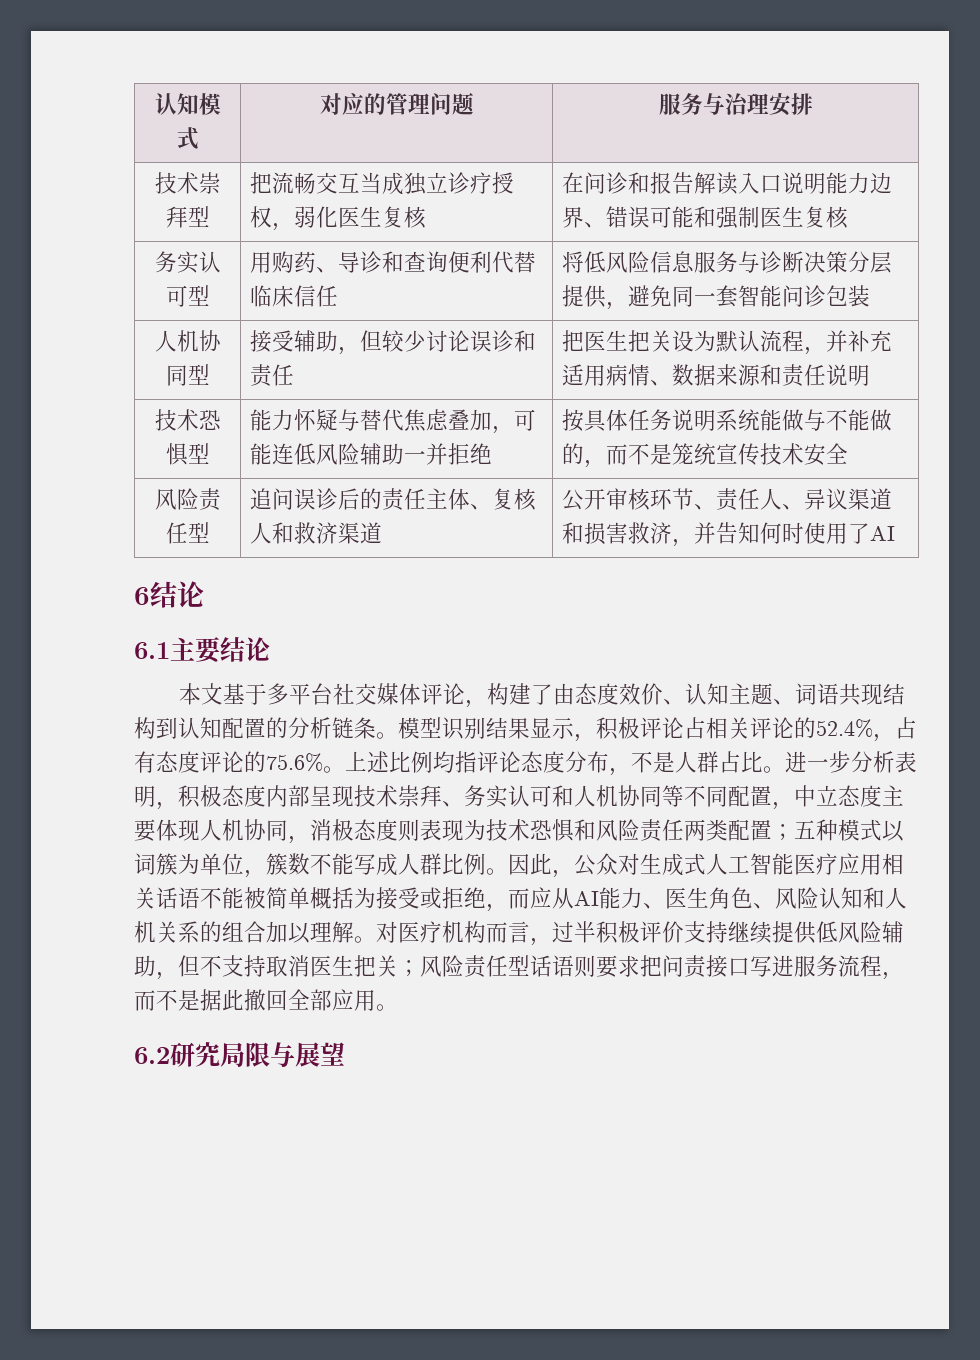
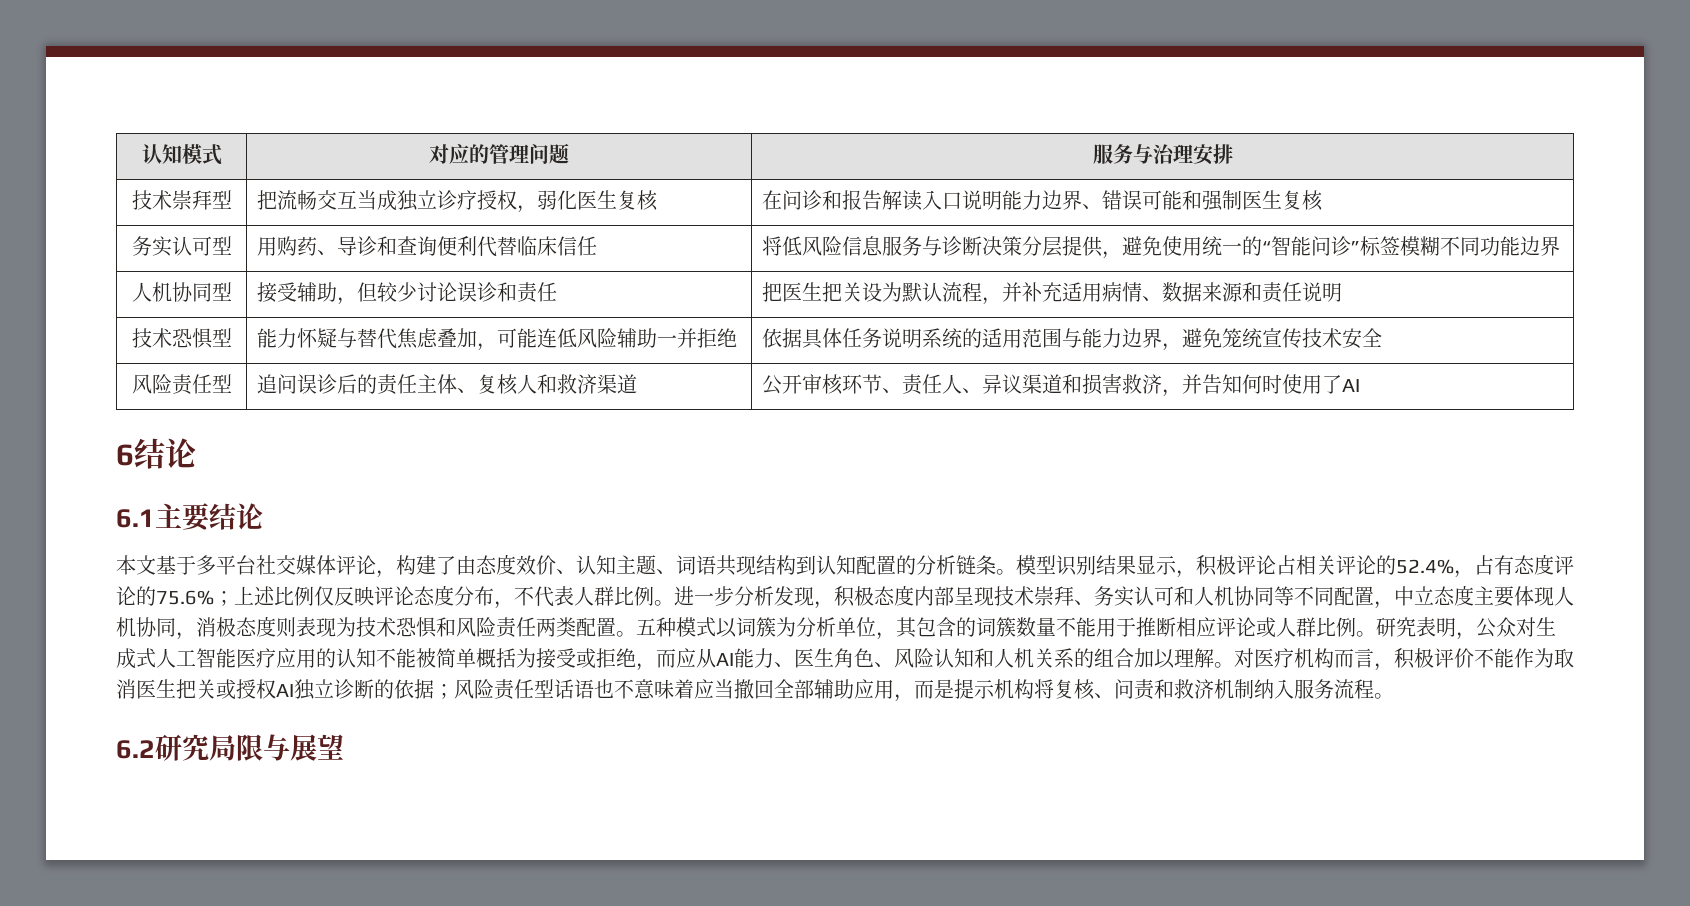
- 务实认可型 | 用购药、导诊和查询便利代替临床信任 | 将低风险信息服务与诊断决策分层提供，避免同一套智能问诊包装
+ 务实认可型 | 用购药、导诊和查询便利代替临床信任 | 将低风险信息服务与诊断决策分层提供，避免使用统一的“智能问诊”标签模糊不同功能边界
- 技术恐惧型 | 能力怀疑与替代焦虑叠加，可能连低风险辅助一并拒绝 | 按具体任务说明系统能做与不能做的，而不是笼统宣传技术安全
+ 技术恐惧型 | 能力怀疑与替代焦虑叠加，可能连低风险辅助一并拒绝 | 依据具体任务说明系统的适用范围与能力边界，避免笼统宣传技术安全
- 模型识别结果显示，积极评论占相关评论的52.4%，占有态度评论的75.6%。上述比例均指评论态度分布，不是人群占比。
+ 模型识别结果显示，积极评论占相关评论的52.4%，占有态度评论的75.6%；上述比例仅反映评论态度分布，不代表人群比例。
- 进一步分析表明，积极态度内部呈现技术崇拜、务实认可和人机协同等不同配置，中立态度主要体现人机协同，消极态度则表现为技术恐惧和风险责任两类配置；
+ 进一步分析发现，积极态度内部呈现技术崇拜、务实认可和人机协同等不同配置，中立态度主要体现人机协同，消极态度则表现为技术恐惧和风险责任两类配置。
- 五种模式以词簇为单位，簇数不能写成人群比例。因此，公众对生成式人工智能医疗应用相关话语不能被简单概括为接受或拒绝，而应从AI能力、医生角色、风险认知和人机关系的组合加以理解。
+ 五种模式以词簇为分析单位，其包含的词簇数量不能用于推断相应评论或人群比例。研究表明，公众对生成式人工智能医疗应用的认知不能被简单概括为接受或拒绝，而应从AI能力、医生角色、风险认知和人机关系的组合加以理解。
- 对医疗机构而言，过半积极评价支持继续提供低风险辅助，但不支持取消医生把关；风险责任型话语则要求把问责接口写进服务流程，而不是据此撤回全部应用。
+ 对医疗机构而言，积极评价不能作为取消医生把关或授权AI独立诊断的依据；风险责任型话语也不意味着应当撤回全部辅助应用，而是提示机构将复核、问责和救济机制纳入服务流程。

